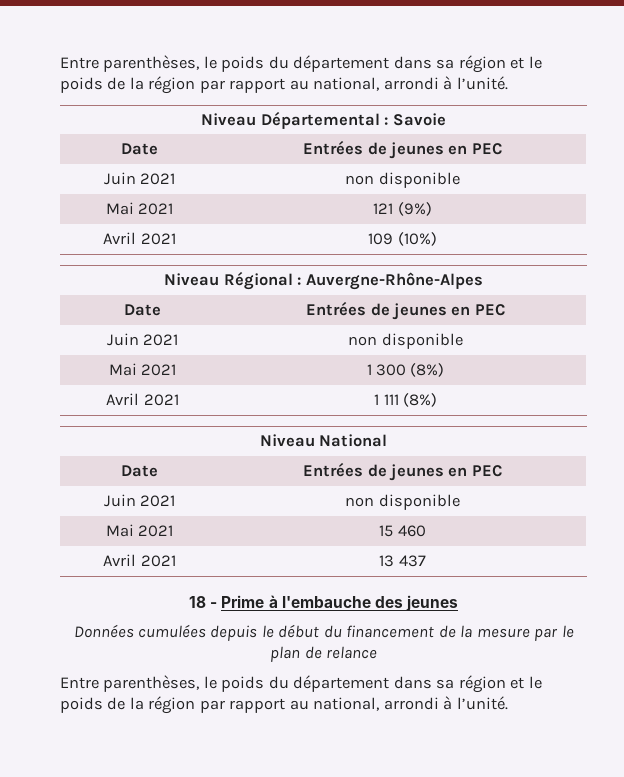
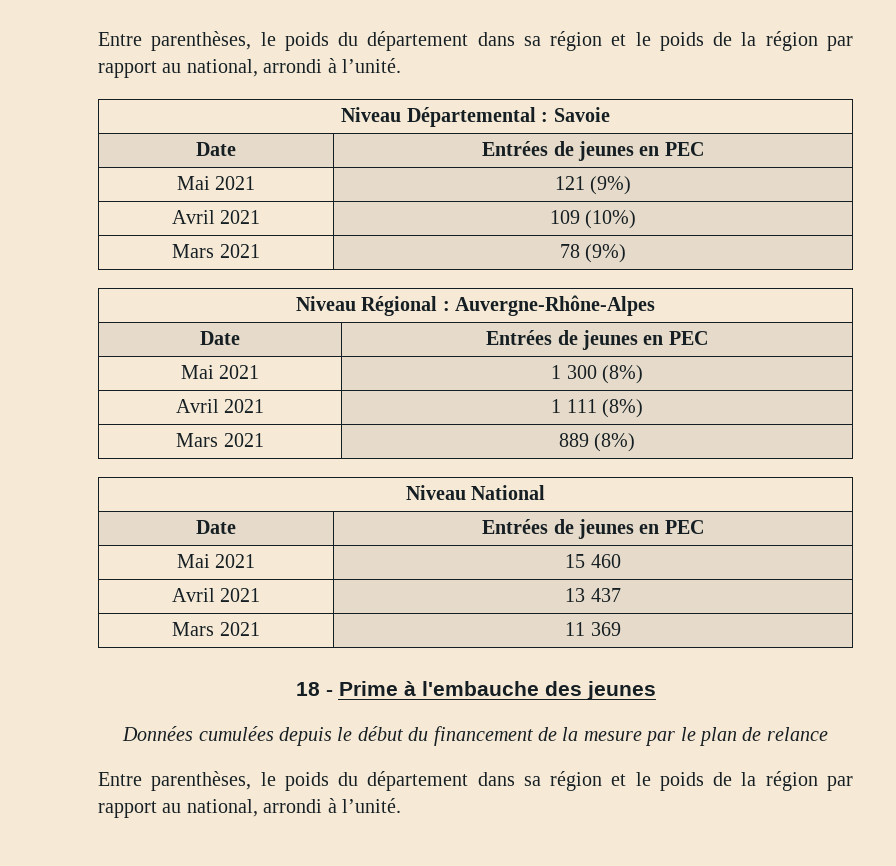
  Niveau Départemental : Savoie
  Date | Entrées de jeunes en PEC
- Juin 2021 | non disponible
+ Mars 2021 | 78 (9%)
  Niveau Régional : Auvergne-Rhône-Alpes
  Date | Entrées de jeunes en PEC
- Juin 2021 | non disponible
+ Mars 2021 | 889 (8%)
  Niveau National
  Date | Entrées de jeunes en PEC
- Juin 2021 | non disponible
+ Mars 2021 | 11 369

